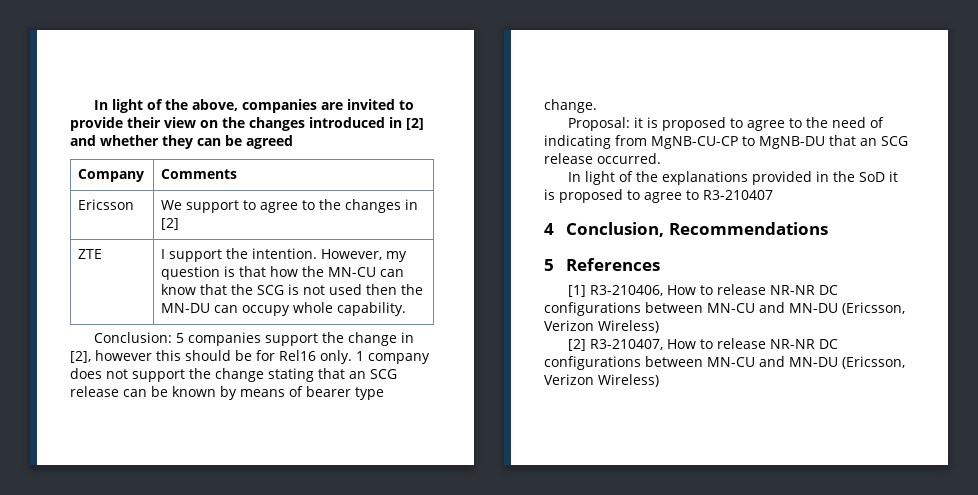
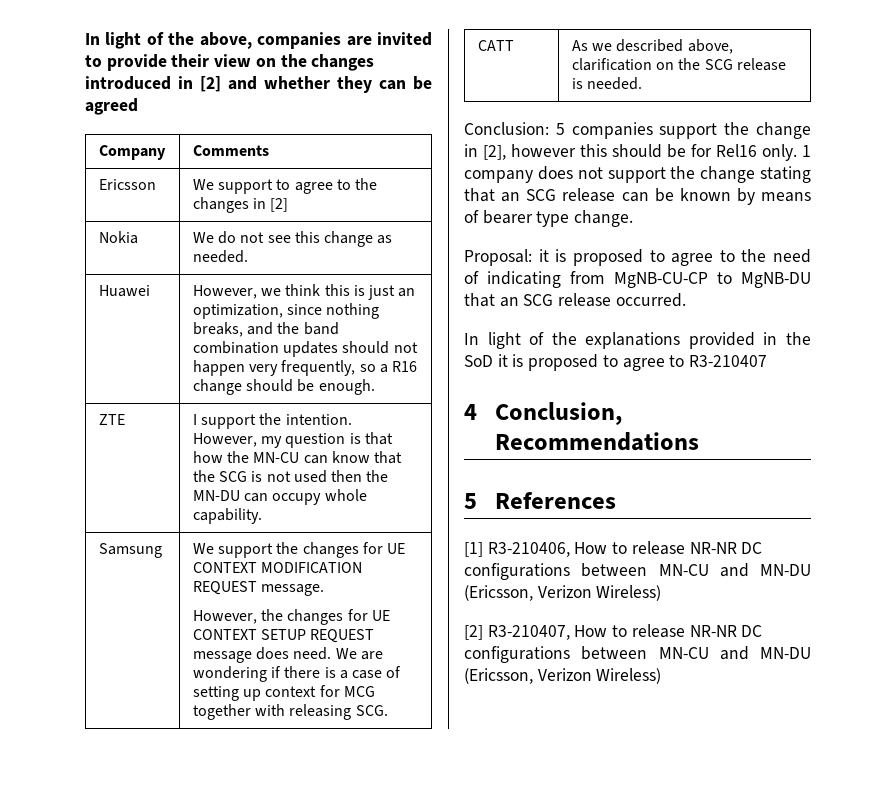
+ Nokia | We do not see this change as needed.
+ Huawei | However, we think this is just an optimization, since nothing breaks, and the band combination updates should not happen very frequently, so a R16 change should be enough.
+ Samsung | We support the changes for UE CONTEXT MODIFICATION REQUEST message.
+ However, the changes for UE CONTEXT SETUP REQUEST message does need. We are wondering if there is a case of setting up context for MCG together with releasing SCG.
+ CATT | As we described above, clarification on the SCG release is needed.

